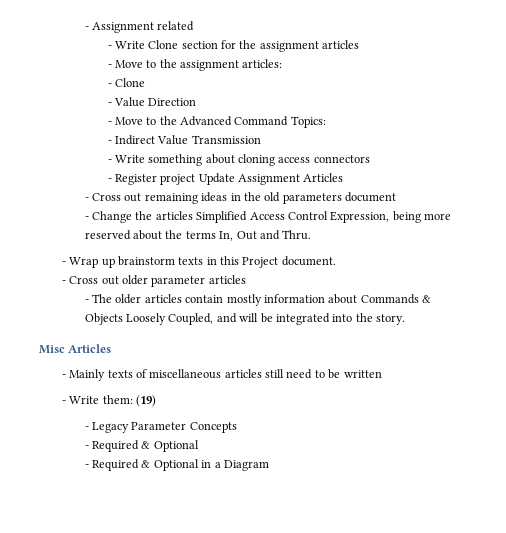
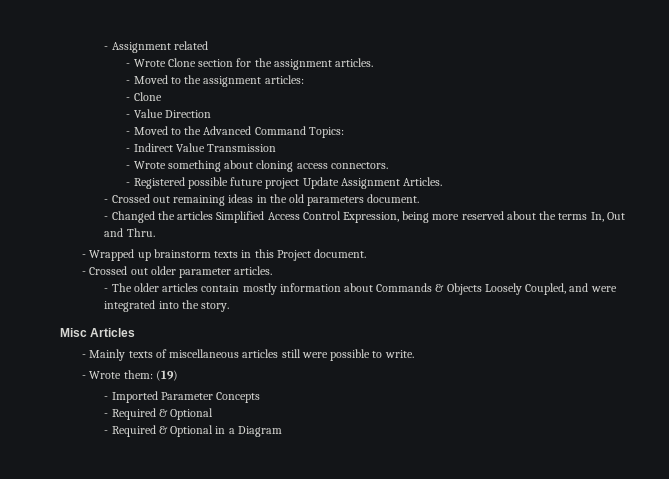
- - Write Clone section for the assignment articles
- - Move to the assignment articles:
+ - Wrote Clone section for the assignment articles.
+ - Moved to the assignment articles:
- - Move to the Advanced Command Topics:
+ - Moved to the Advanced Command Topics:
- - Write something about cloning access connectors
- - Register project Update Assignment Articles
- - Cross out remaining ideas in the old parameters document
- - Change the articles Simplified Access Control Expression, being more reserved about the terms In, Out and Thru.
+ - Wrote something about cloning access connectors.
+ - Registered possible future project Update Assignment Articles.
+ - Crossed out remaining ideas in the old parameters document.
+ - Changed the articles Simplified Access Control Expression, being more reserved about the terms In, Out and Thru.
- - Wrap up brainstorm texts in this Project document.
+ - Wrapped up brainstorm texts in this Project document.
- - Cross out older parameter articles
+ - Crossed out older parameter articles.
- - The older articles contain mostly information about Commands & Objects Loosely Coupled, and will be integrated into the story.
+ - The older articles contain mostly information about Commands & Objects Loosely Coupled, and were integrated into the story.
- - Mainly texts of miscellaneous articles still need to be written
- - Write them: (19)
+ - Mainly texts of miscellaneous articles still were possible to write.
+ - Wrote them: (19)
- - Legacy Parameter Concepts
+ - Imported Parameter Concepts

